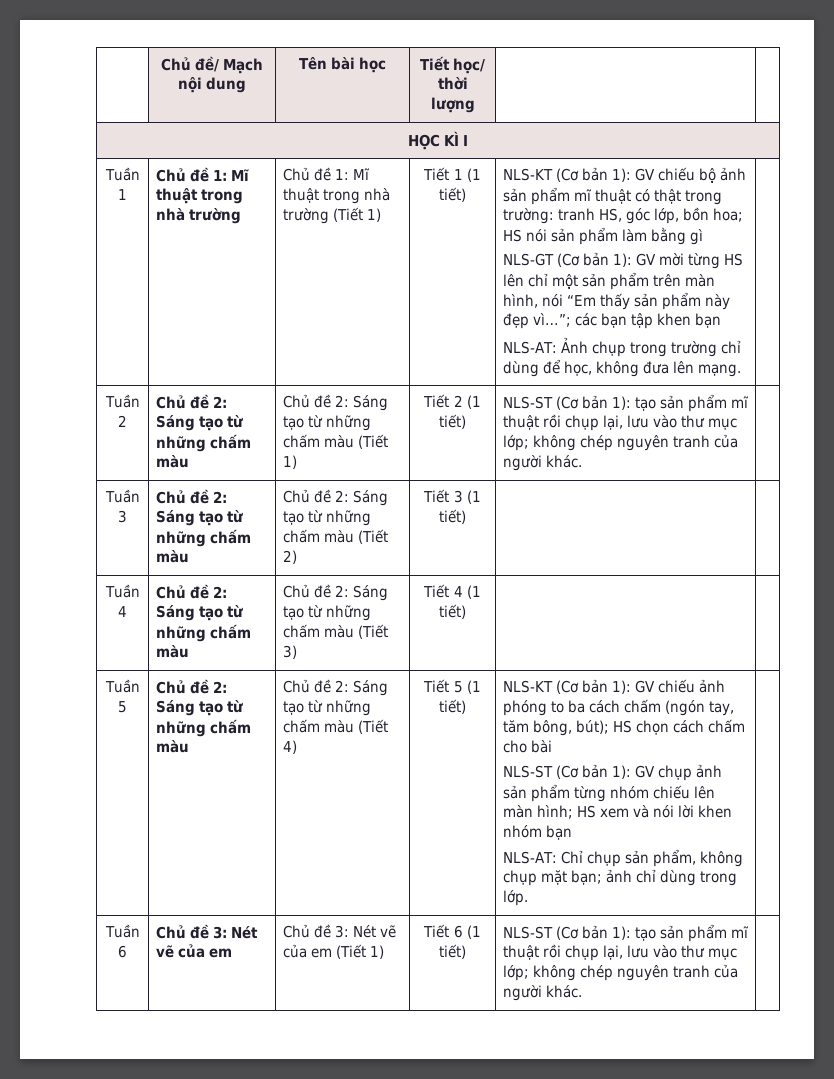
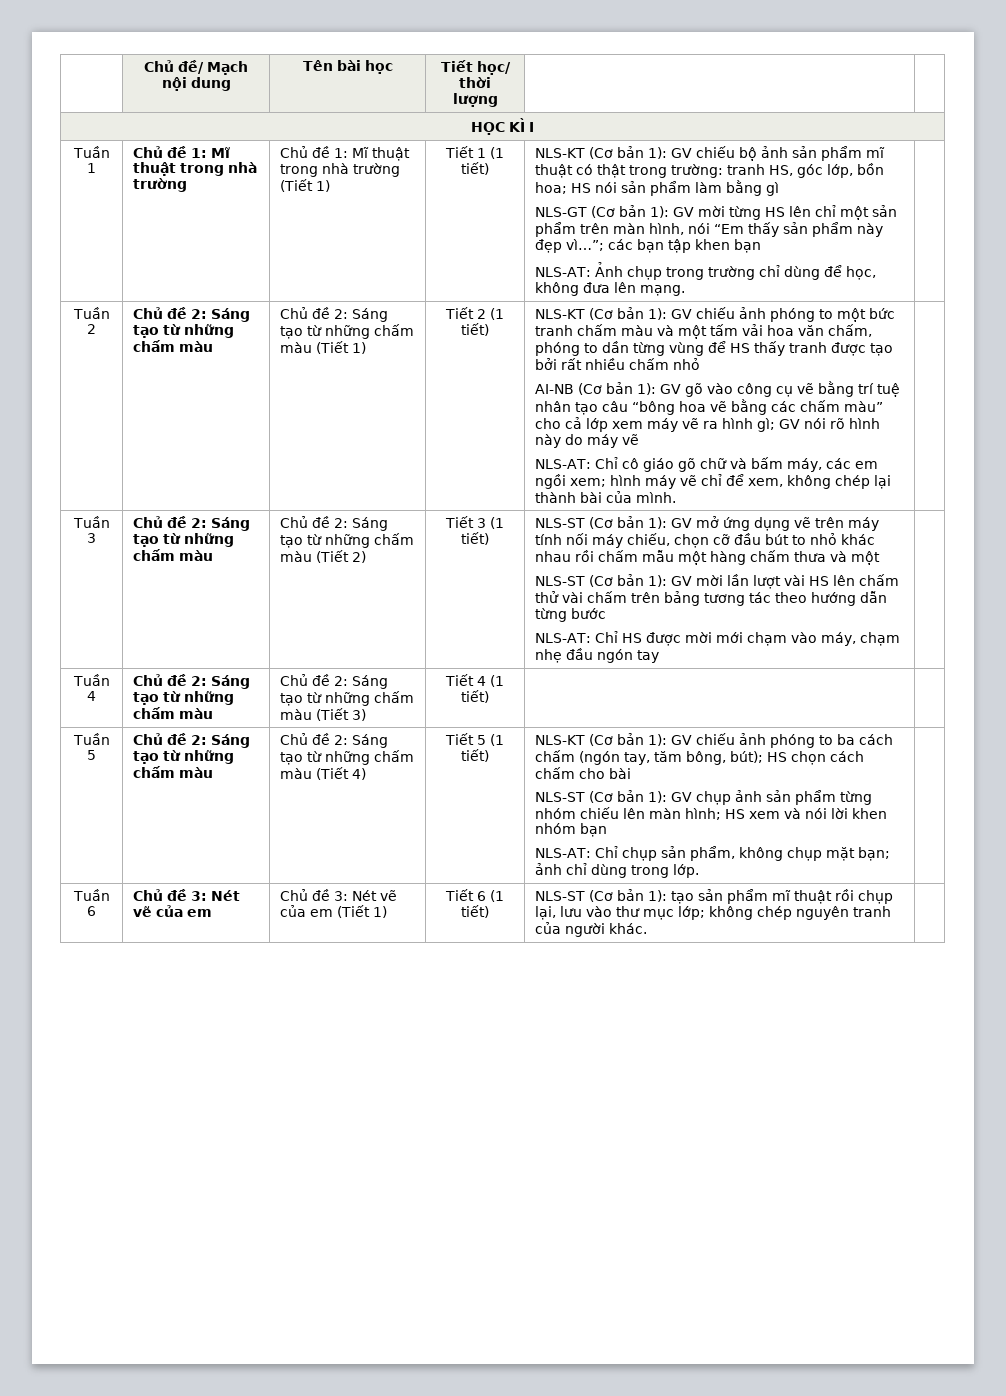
- Tiết 2 (1 tiết) | NLS-ST (Cơ bản 1): tạo sản phẩm mĩ thuật rồi chụp lại, lưu vào thư mục lớp; không chép nguyên tranh của người khác.
+ Tiết 2 (1 tiết) | NLS-KT (Cơ bản 1): GV chiếu ảnh phóng to một bức tranh chấm màu và một tấm vải hoa văn chấm, phóng to dần từng vùng để HS thấy tranh được tạo bởi rất nhiều chấm nhỏ
+ AI-NB (Cơ bản 1): GV gõ vào công cụ vẽ bằng trí tuệ nhân tạo câu “bông hoa vẽ bằng các chấm màu” cho cả lớp xem máy vẽ ra hình gì; GV nói rõ hình này do máy vẽ
+ NLS-AT: Chỉ cô giáo gõ chữ và bấm máy, các em ngồi xem; hình máy vẽ chỉ để xem, không chép lại thành bài của mình.
+ NLS-ST (Cơ bản 1): GV mở ứng dụng vẽ trên máy tính nối máy chiếu, chọn cỡ đầu bút to nhỏ khác nhau rồi chấm mẫu một hàng chấm thưa và một
+ NLS-ST (Cơ bản 1): GV mời lần lượt vài HS lên chấm thử vài chấm trên bảng tương tác theo hướng dẫn từng bước
+ NLS-AT: Chỉ HS được mời mới chạm vào máy, chạm nhẹ đầu ngón tay

